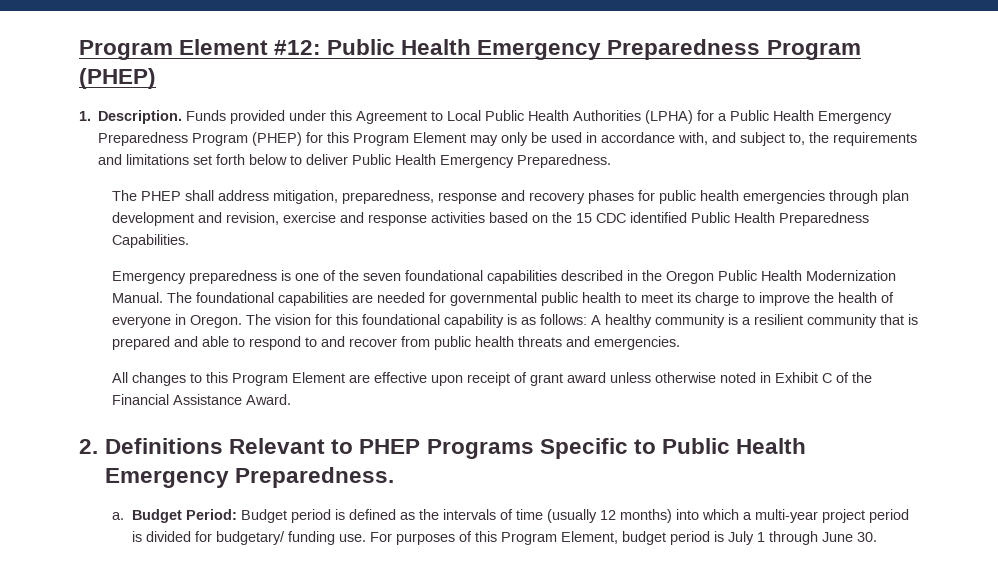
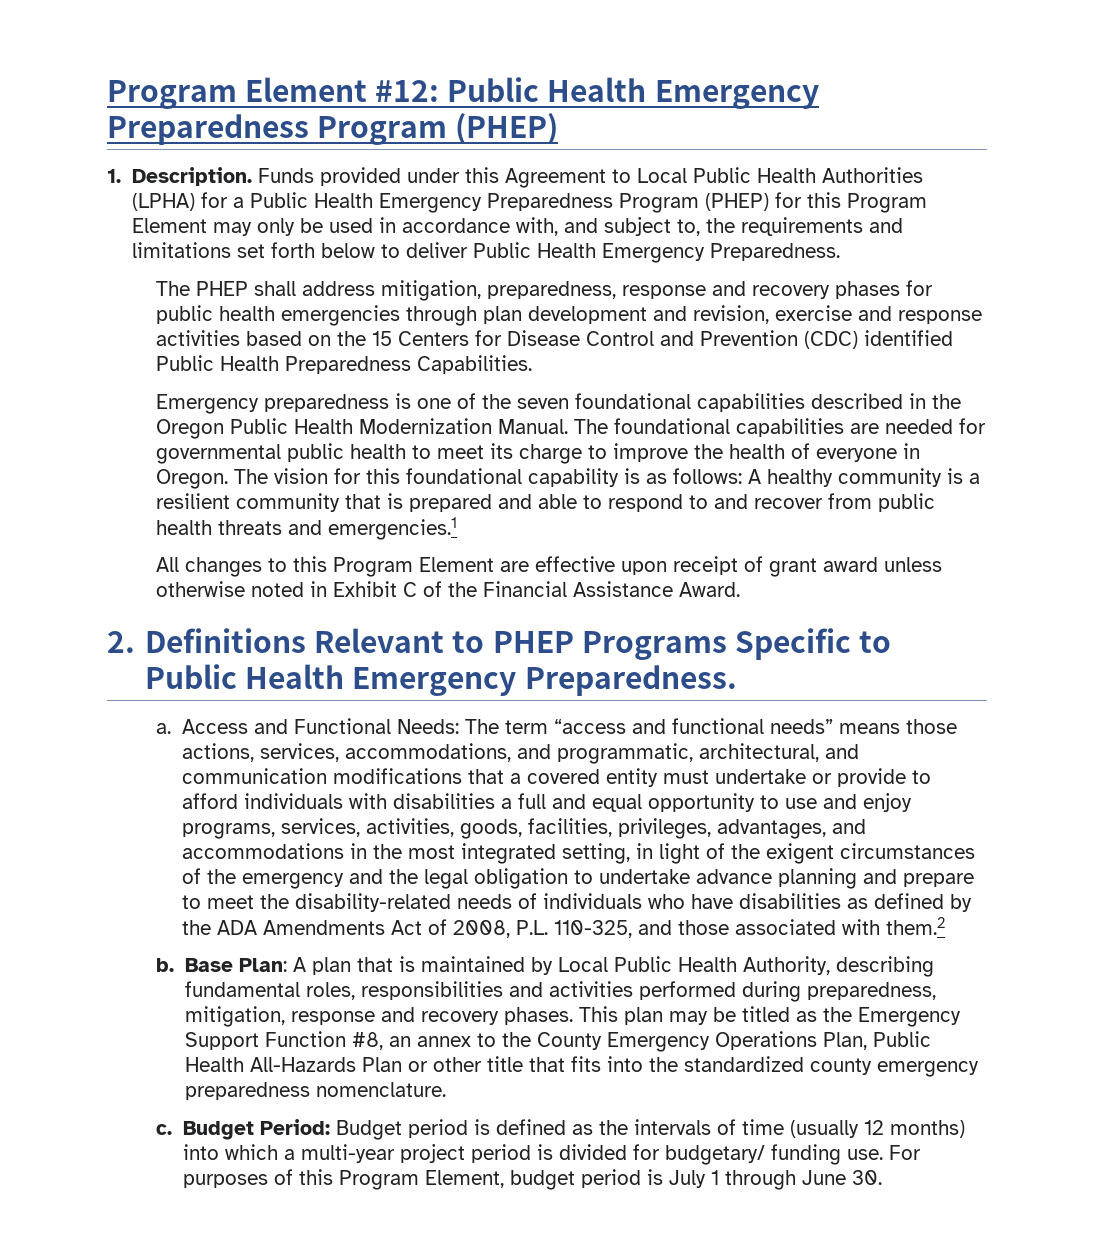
- The PHEP shall address mitigation, preparedness, response and recovery phases for public health emergencies through plan development and revision, exercise and response activities based on the 15 CDC identified Public Health Preparedness Capabilities.
+ The PHEP shall address mitigation, preparedness, response and recovery phases for public health emergencies through plan development and revision, exercise and response activities based on the 15 Centers for Disease Control and Prevention (CDC) identified Public Health Preparedness Capabilities.
- The vision for this foundational capability is as follows: A healthy community is a resilient community that is prepared and able to respond to and recover from public health threats and emergencies.
+ The vision for this foundational capability is as follows: A healthy community is a resilient community that is prepared and able to respond to and recover from public health threats and emergencies.1
+ Access and Functional Needs: The term “access and functional needs” means those actions, services, accommodations, and programmatic, architectural, and communication modifications that a covered entity must undertake or provide to afford individuals with disabilities a full and equal opportunity to use and enjoy programs, services, activities, goods, facilities, privileges, advantages, and accommodations in the most integrated setting, in light of the exigent circumstances of the emergency and the legal obligation to undertake advance planning and prepare to meet the disability-related needs of individuals who have disabilities as defined by the ADA Amendments Act of 2008, P.L. 110-325, and those associated with them.2
+ b. Base Plan: A plan that is maintained by Local Public Health Authority, describing fundamental roles, responsibilities and activities performed during preparedness, mitigation, response and recovery phases. This plan may be titled as the Emergency Support Function #8, an annex to the County Emergency Operations Plan, Public Health All-Hazards Plan or other title that fits into the standardized county emergency preparedness nomenclature.
+ c.

